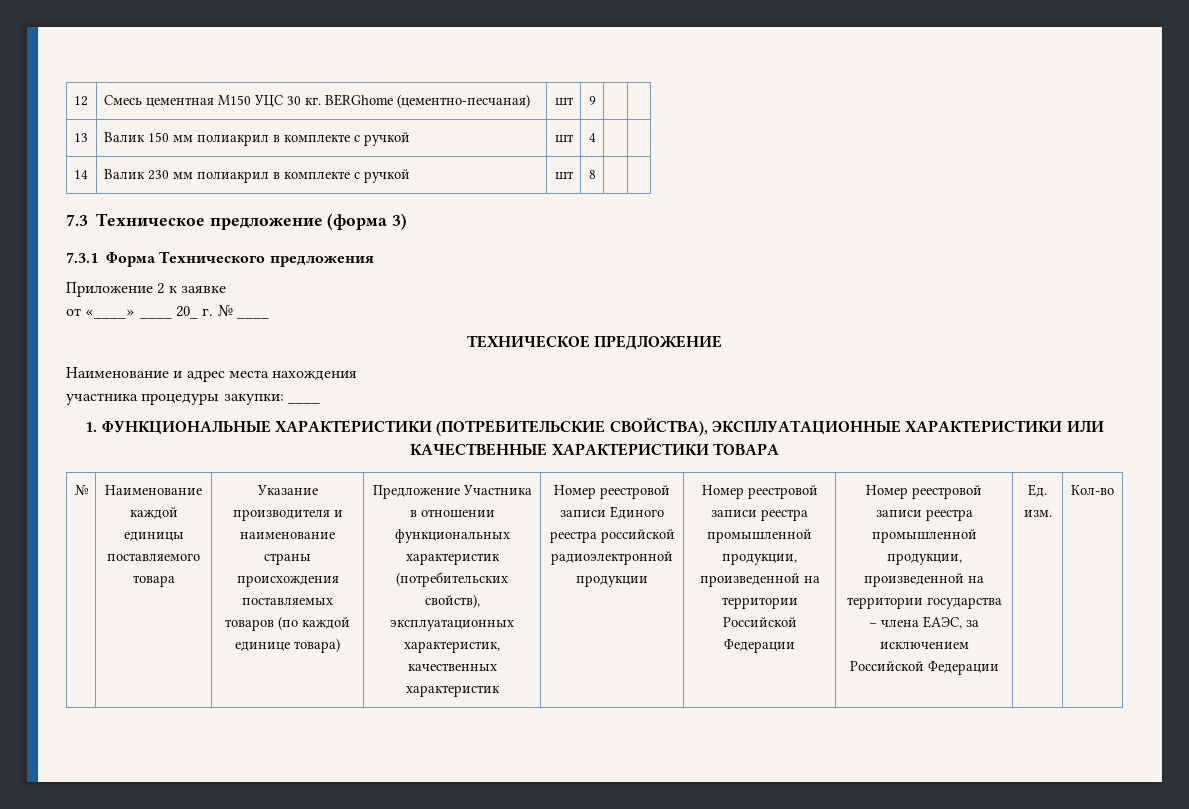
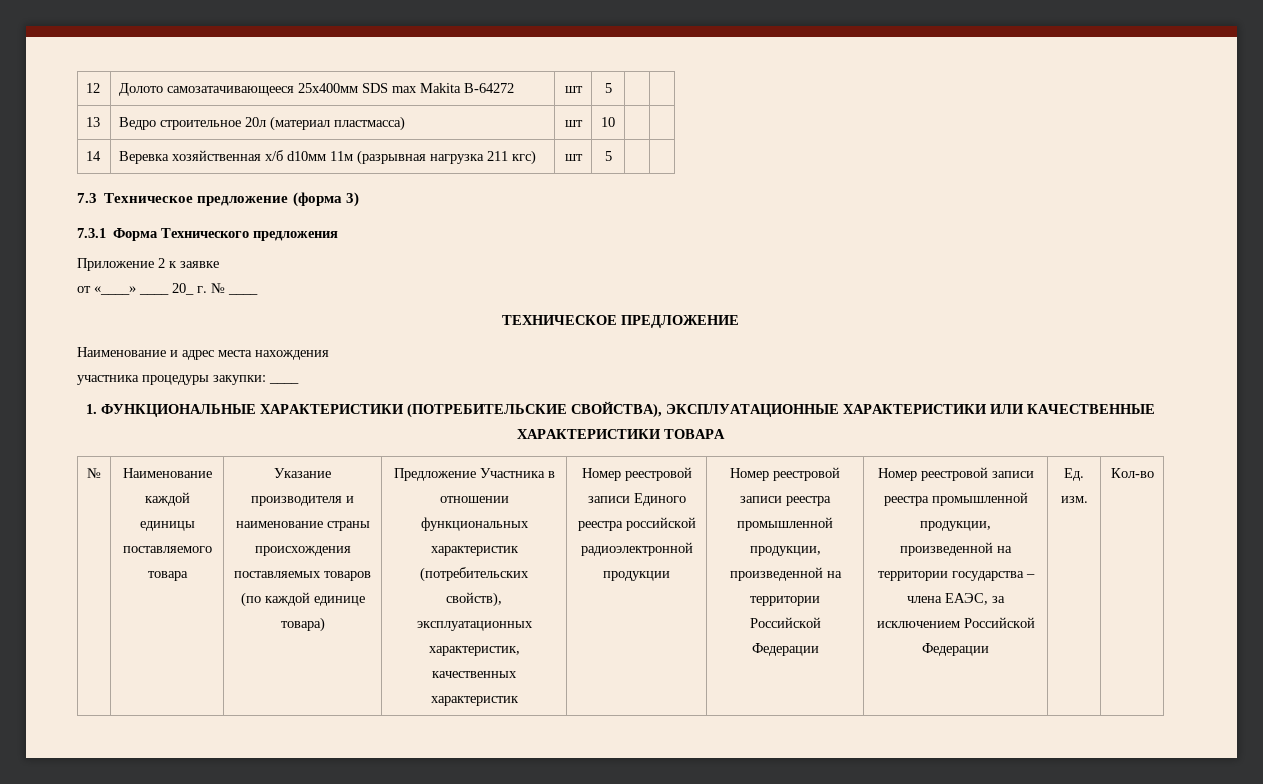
- 12 | Смесь цементная М150 УЦС 30 кг. BERGhome (цементно-песчаная) | шт | 9 | |
+ 12 | Долото самозатачивающееся 25х400мм SDS max Makita B-64272 | шт | 5 | |
- 13 | Валик 150 мм полиакрил в комплекте с ручкой | шт | 4 | |
+ 13 | Ведро строительное 20л (материал пластмасса) | шт | 10 | |
- 14 | Валик 230 мм полиакрил в комплекте с ручкой | шт | 8 | |
+ 14 | Веревка хозяйственная х/б d10мм 11м (разрывная нагрузка 211 кгс) | шт | 5 | |

